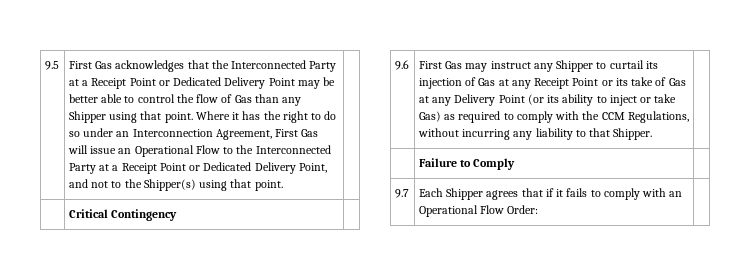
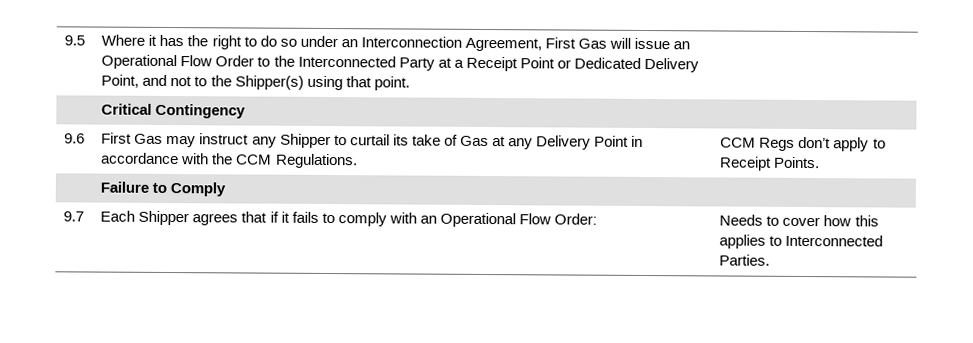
- First Gas acknowledges that the Interconnected Party at a Receipt Point or Dedicated Delivery Point may be better able to control the flow of Gas than any Shipper using that point. Where it has the right to do so under an Interconnection Agreement, First Gas will issue an Operational Flow to the Interconnected Party at a Receipt Point or Dedicated Delivery Point, and not to the Shipper(s) using that point.
+ Where it has the right to do so under an Interconnection Agreement, First Gas will issue an Operational Flow Order to the Interconnected Party at a Receipt Point or Dedicated Delivery Point, and not to the Shipper(s) using that point.
- First Gas may instruct any Shipper to curtail its injection of Gas at any Receipt Point or its take of Gas at any Delivery Point (or its ability to inject or take Gas) as required to comply with the CCM Regulations, without incurring any liability to that Shipper.
+ First Gas may instruct any Shipper to curtail its take of Gas at any Delivery Point in accordance with the CCM Regulations. | CCM Regs don’t apply to Receipt Points.
- 9.7 | Each Shipper agrees that if it fails to comply with an Operational Flow Order: |
+ 9.7 | Each Shipper agrees that if it fails to comply with an Operational Flow Order: | Needs to cover how this applies to Interconnected Parties.

